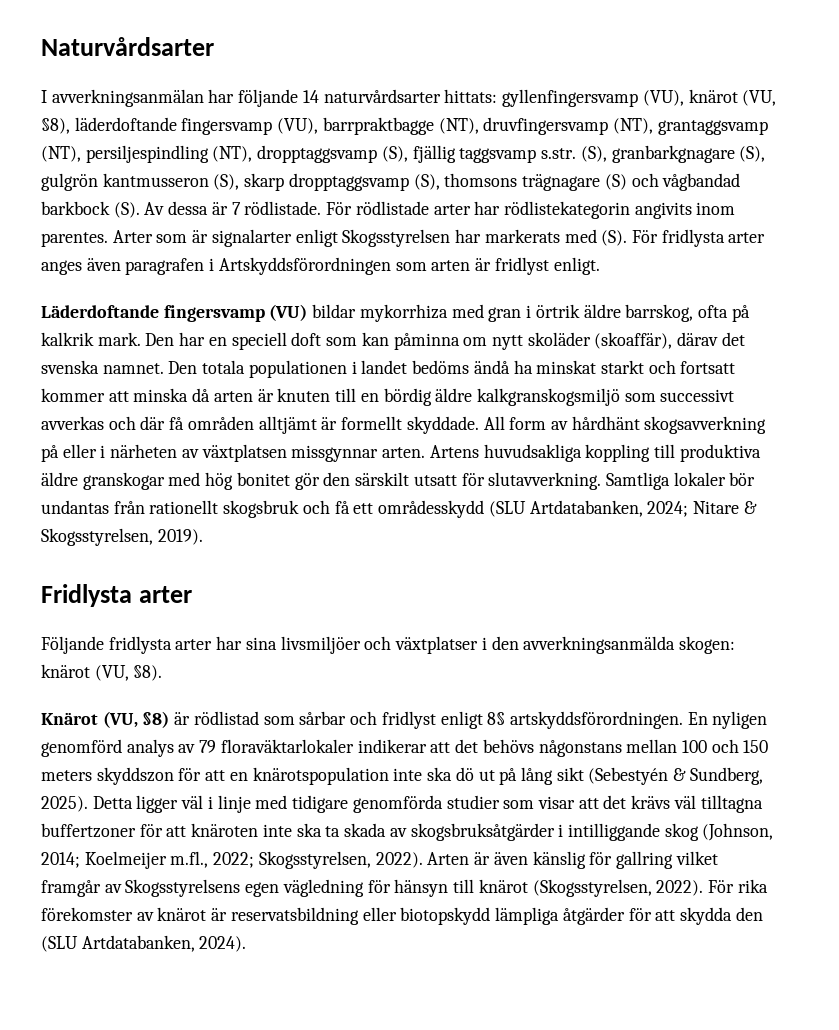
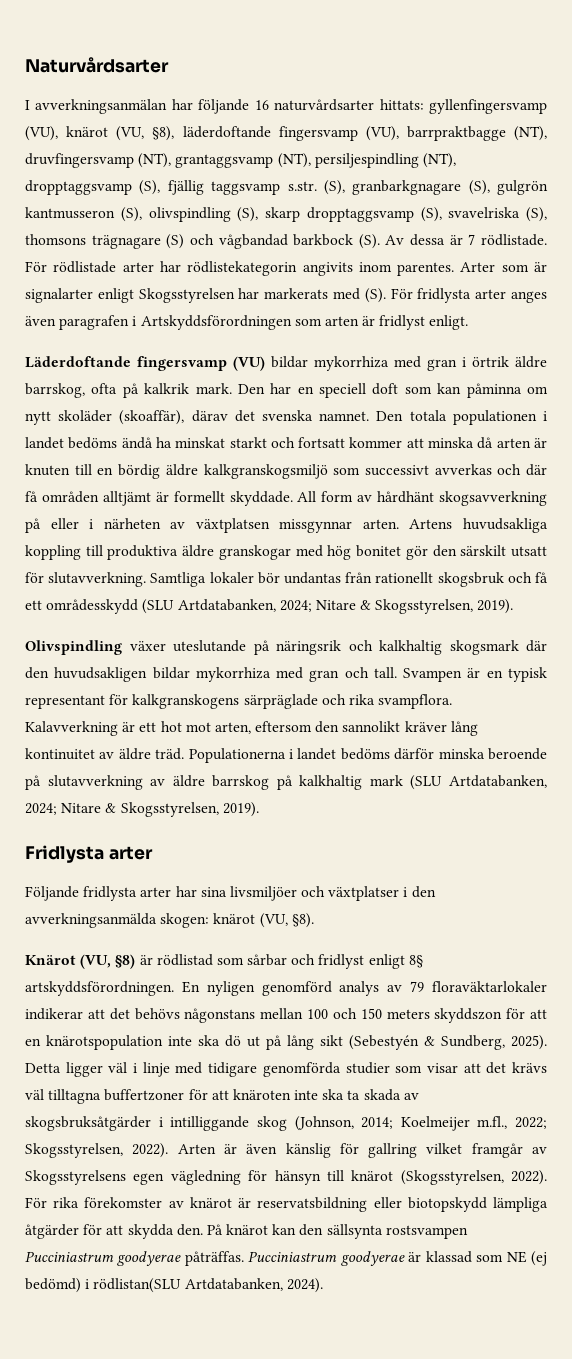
- I avverkningsanmälan har följande 14 naturvårdsarter hittats: gyllenfingersvamp (VU), knärot (VU, §8), läderdoftande fingersvamp (VU), barrpraktbagge (NT), druvfingersvamp (NT), grantaggsvamp (NT), persiljespindling (NT), dropptaggsvamp (S), fjällig taggsvamp s.str. (S), granbarkgnagare (S), gulgrön kantmusseron (S), skarp dropptaggsvamp (S), thomsons trägnagare (S) och vågbandad barkbock (S). Av dessa är 7 rödlistade.
+ I avverkningsanmälan har följande 16 naturvårdsarter hittats: gyllenfingersvamp (VU), knärot (VU, §8), läderdoftande fingersvamp (VU), barrpraktbagge (NT), druvfingersvamp (NT), grantaggsvamp (NT), persiljespindling (NT), dropptaggsvamp (S), fjällig taggsvamp s.str. (S), granbarkgnagare (S), gulgrön kantmusseron (S), olivspindling (S), skarp dropptaggsvamp (S), svavelriska (S), thomsons trägnagare (S) och vågbandad barkbock (S). Av dessa är 7 rödlistade.
+ Olivspindling växer uteslutande på näringsrik och kalkhaltig skogsmark där den huvudsakligen bildar mykorrhiza med gran och tall. Svampen är en typisk representant för kalkgranskogens särpräglade och rika svampflora. Kalavverkning är ett hot mot arten, eftersom den sannolikt kräver lång kontinuitet av äldre träd. Populationerna i landet bedöms därför minska beroende på slutavverkning av äldre barrskog på kalkhaltig mark (SLU Artdatabanken, 2024; Nitare & Skogsstyrelsen, 2019).
- För rika förekomster av knärot är reservatsbildning eller biotopskydd lämpliga åtgärder för att skydda den (SLU Artdatabanken, 2024).
+ För rika förekomster av knärot är reservatsbildning eller biotopskydd lämpliga åtgärder för att skydda den. På knärot kan den sällsynta rostsvampen Pucciniastrum goodyerae påträffas. Pucciniastrum goodyerae är klassad som NE (ej bedömd) i rödlistan(SLU Artdatabanken, 2024).

